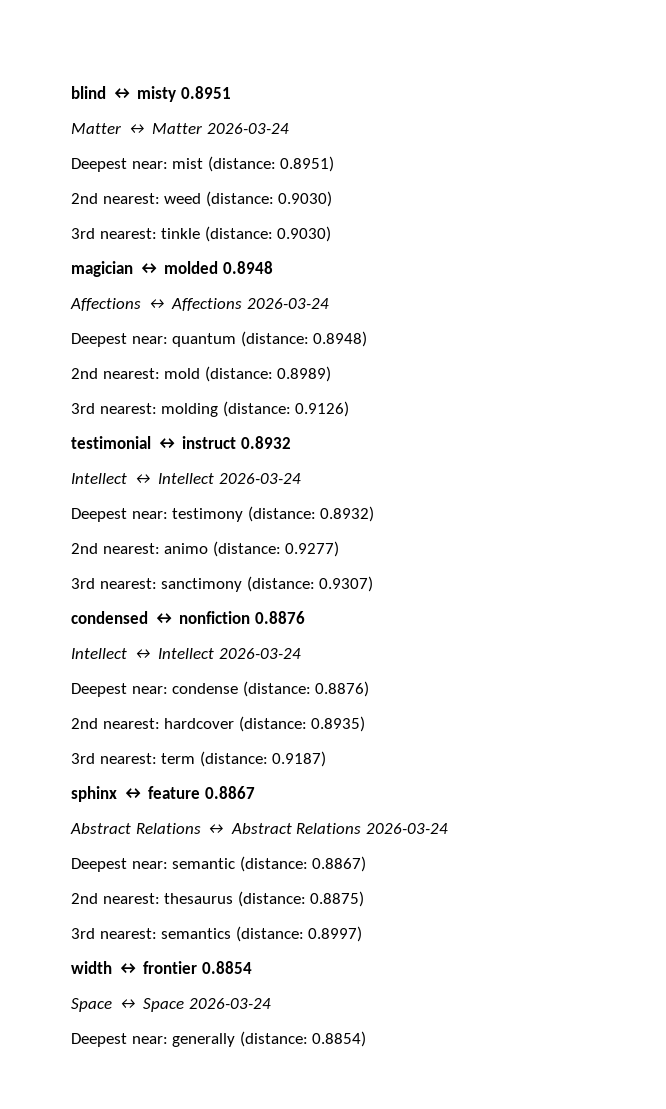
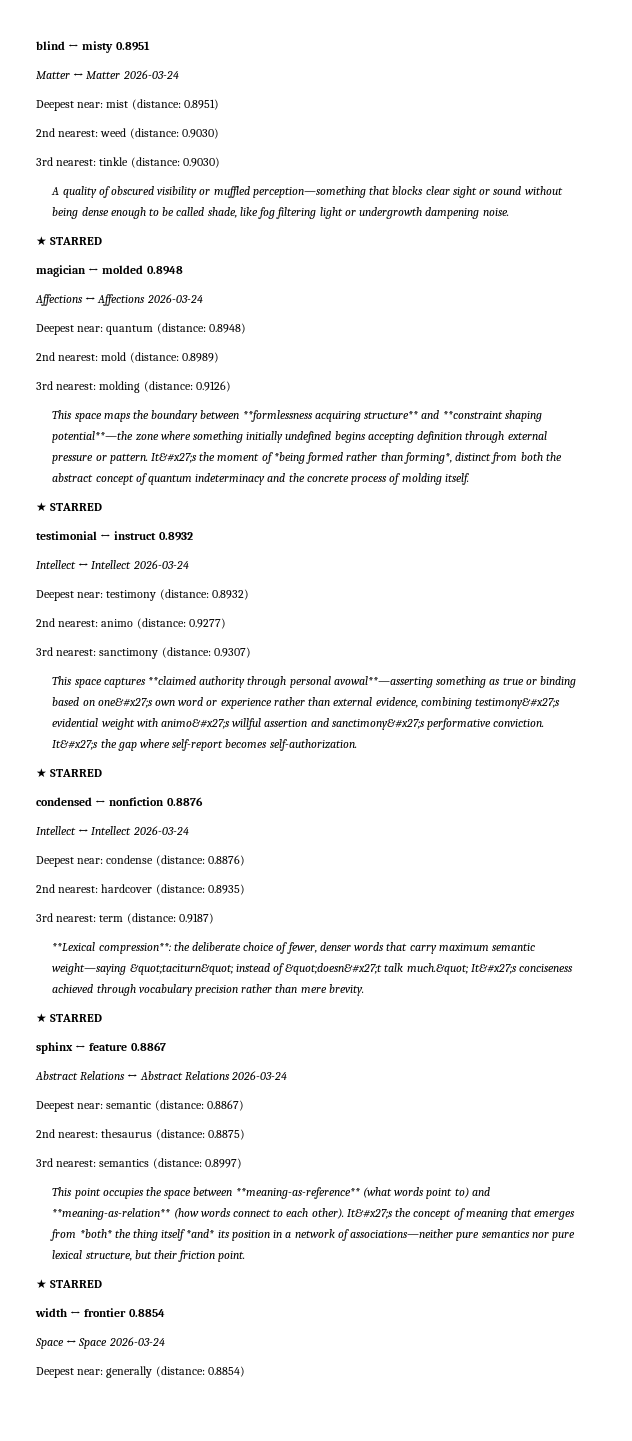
+ A quality of obscured visibility or muffled perception—something that blocks clear sight or sound without being dense enough to be called shade, like fog filtering light or undergrowth dampening noise.
+ ★ STARRED
+ This space maps the boundary between **formlessness acquiring structure** and **constraint shaping potential**—the zone where something initially undefined begins accepting definition through external pressure or pattern. It&#x27;s the moment of *being formed rather than forming*, distinct from both the abstract concept of quantum indeterminacy and the concrete process of molding itself.
+ ★ STARRED
+ This space captures **claimed authority through personal avowal**—asserting something as true or binding based on one&#x27;s own word or experience rather than external evidence, combining testimony&#x27;s evidential weight with animo&#x27;s willful assertion and sanctimony&#x27;s performative conviction. It&#x27;s the gap where self-report becomes self-authorization.
+ ★ STARRED
+ **Lexical compression**: the deliberate choice of fewer, denser words that carry maximum semantic weight—saying &quot;taciturn&quot; instead of &quot;doesn&#x27;t talk much.&quot; It&#x27;s conciseness achieved through vocabulary precision rather than mere brevity.
+ ★ STARRED
+ This point occupies the space between **meaning-as-reference** (what words point to) and **meaning-as-relation** (how words connect to each other). It&#x27;s the concept of meaning that emerges from *both* the thing itself *and* its position in a network of associations—neither pure semantics nor pure lexical structure, but their friction point.
+ ★ STARRED

